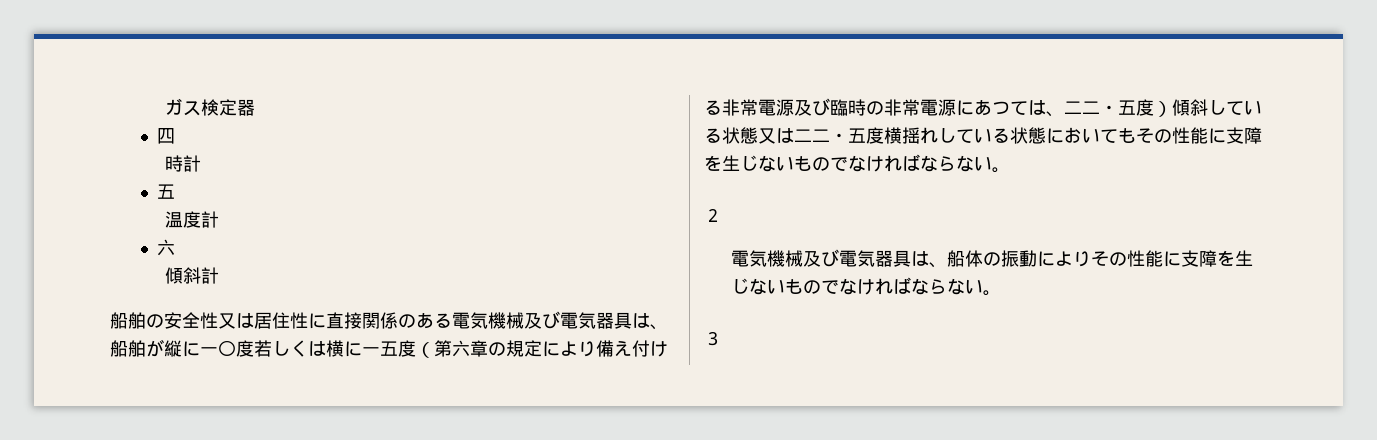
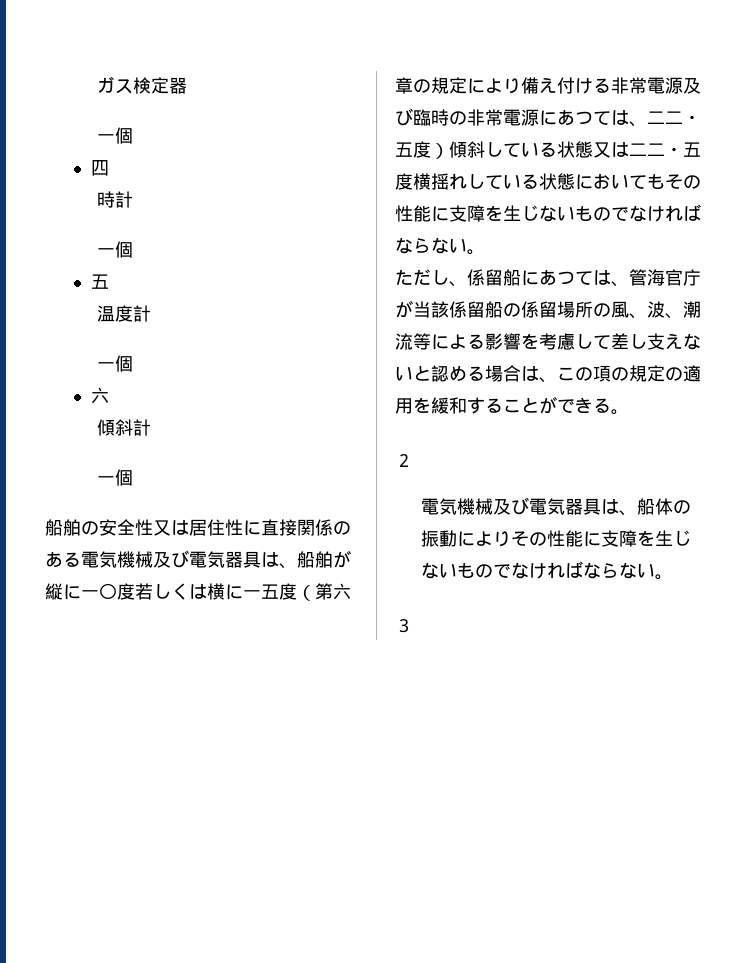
  ガス検定器
+ 一個
  時計
+ 一個
  温度計
+ 一個
  傾斜計
+ 一個
+ ただし、係留船にあつては、管海官庁が当該係留船の係留場所の風、波、潮流等による影響を考慮して差し支えないと認める場合は、この項の規定の適用を緩和することができる。

